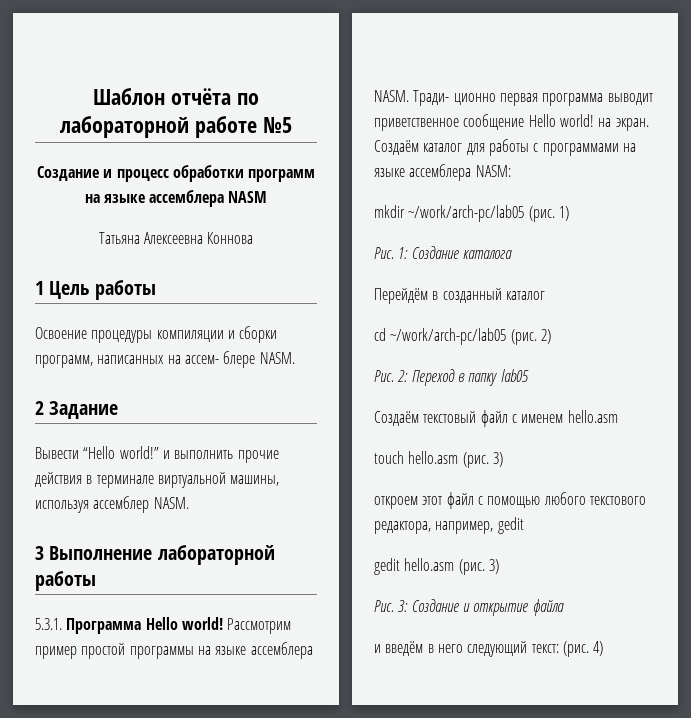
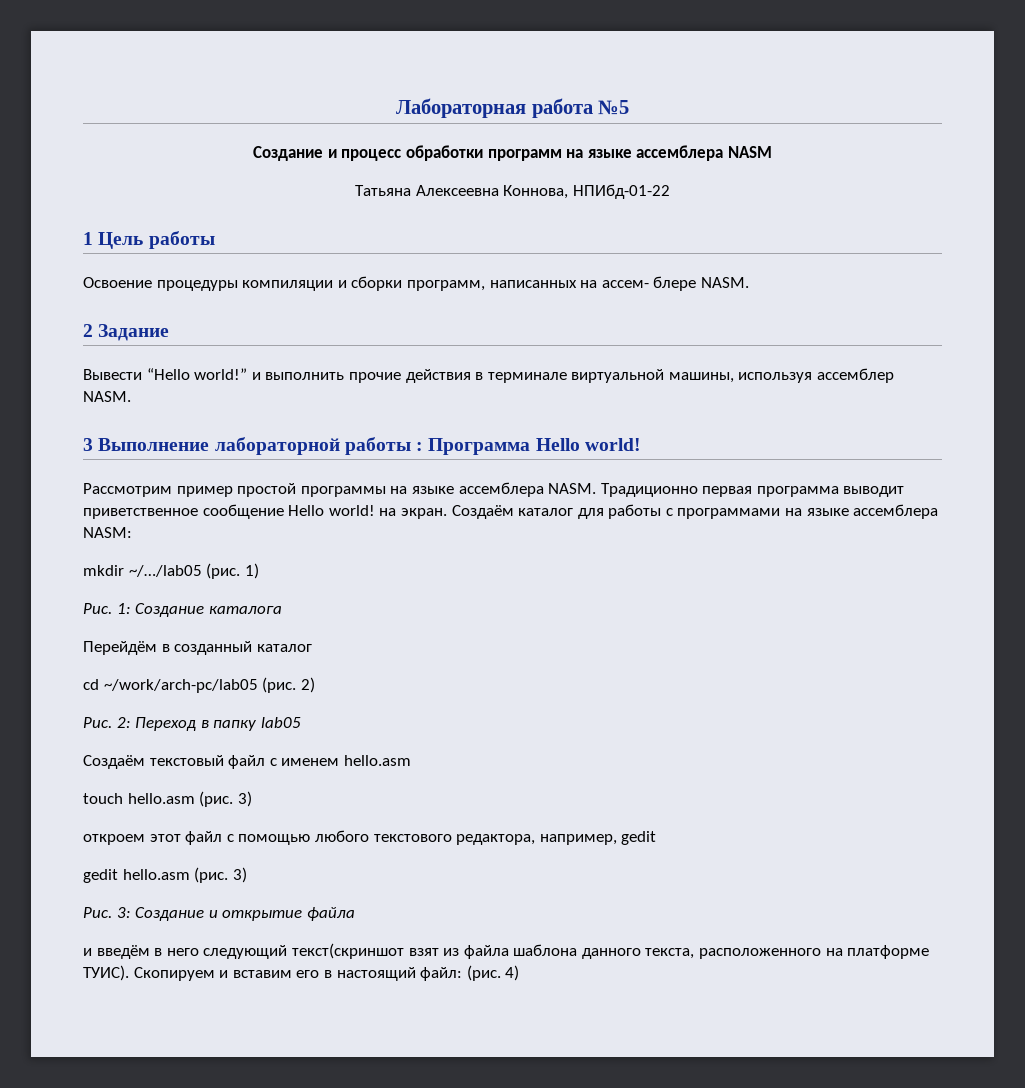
- Шаблон отчёта по лабораторной работе №5
+ Лабораторная работа №5
- Татьяна Алексеевна Коннова
+ Татьяна Алексеевна Коннова, НПИбд-01-22
- 3 Выполнение лабораторной работы
- 5.3.1. Программа Hello world! Рассмотрим пример простой программы на языке ассемблера NASM.
+ 3 Выполнение лабораторной работы : Программа Hello world!
+ Рассмотрим пример простой программы на языке ассемблера NASM.
- Тради- ционно первая программа выводит приветственное сообщение Hello world! на экран.
+ Традиционно первая программа выводит приветственное сообщение Hello world! на экран.
- mkdir ~/work/arch-pc/lab05 (рис.
+ mkdir ~/…/lab05 (рис.
- и введём в него следующий текст: (рис.
+ и введём в него следующий текст(скриншот взят из файла шаблона данного текста, расположенного на платформе ТУИС). Скопируем и вставим его в настоящий файл: (рис.

